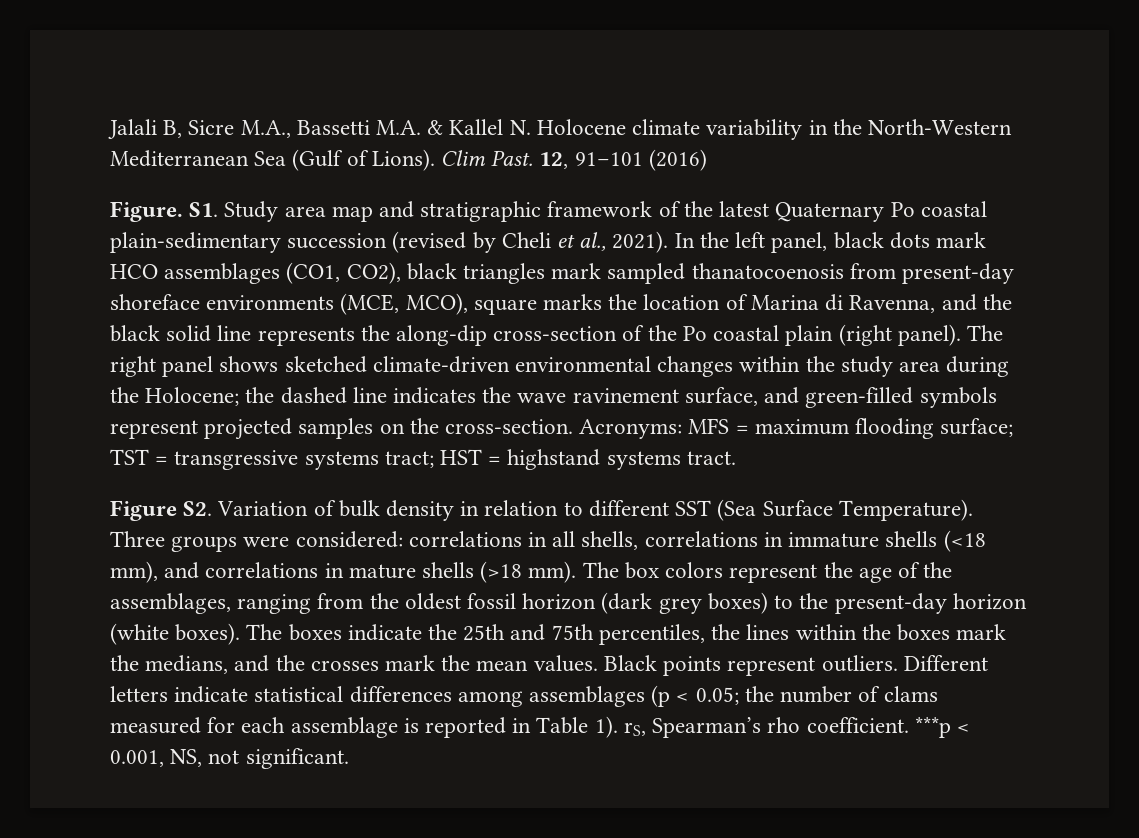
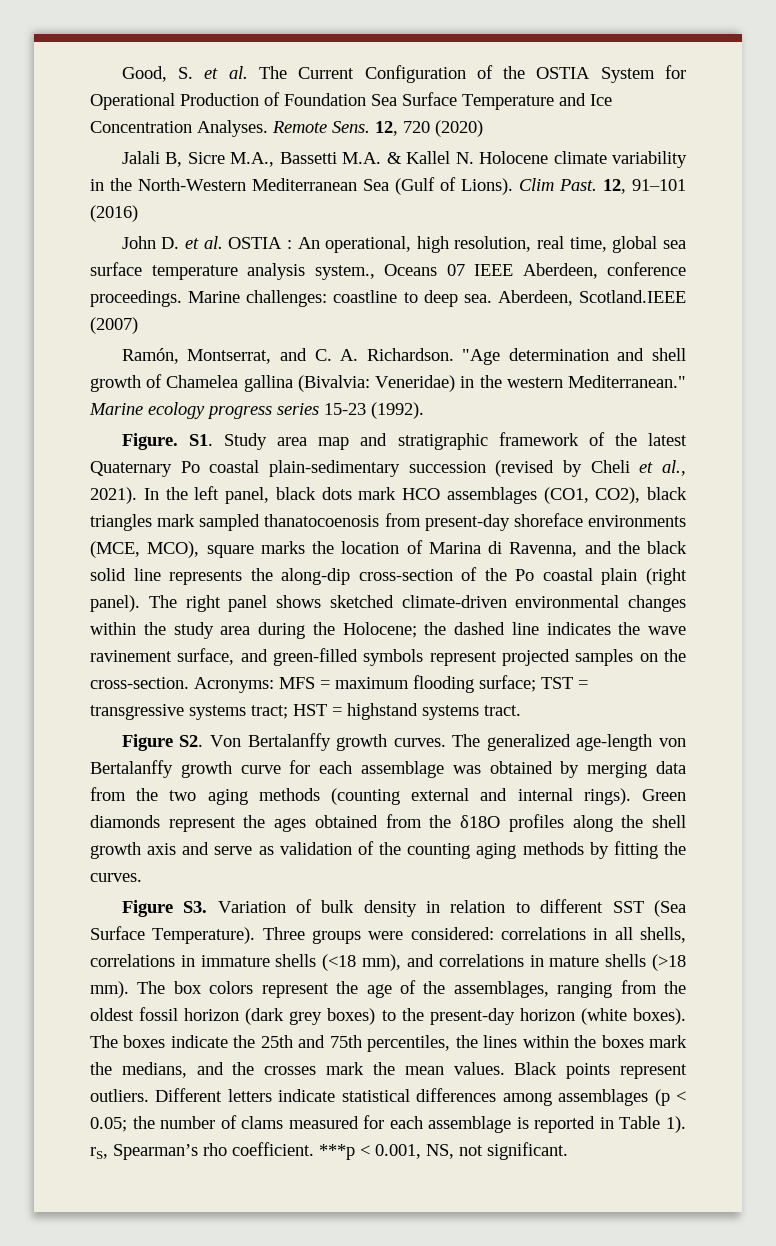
+ Good, S. et al. The Current Configuration of the OSTIA System for Operational Production of Foundation Sea Surface Temperature and Ice Concentration Analyses. Remote Sens. 12, 720 (2020)
+ John D. et al. OSTIA : An operational, high resolution, real time, global sea surface temperature analysis system., Oceans 07 IEEE Aberdeen, conference proceedings. Marine challenges: coastline to deep sea. Aberdeen, Scotland.IEEE (2007)
+ Ramón, Montserrat, and C. A. Richardson. "Age determination and shell growth of Chamelea gallina (Bivalvia: Veneridae) in the western Mediterranean." Marine ecology progress series 15-23 (1992).
- Figure S2. Variation of bulk density in relation to different SST (Sea Surface Temperature).
+ Figure S2. Von Bertalanffy growth curves. The generalized age-length von Bertalanffy growth curve for each assemblage was obtained by merging data from the two aging methods (counting external and internal rings). Green diamonds represent the ages obtained from the δ18O profiles along the shell growth axis and serve as validation of the counting aging methods by fitting the curves.
+ Figure S3. Variation of bulk density in relation to different SST (Sea Surface Temperature).

